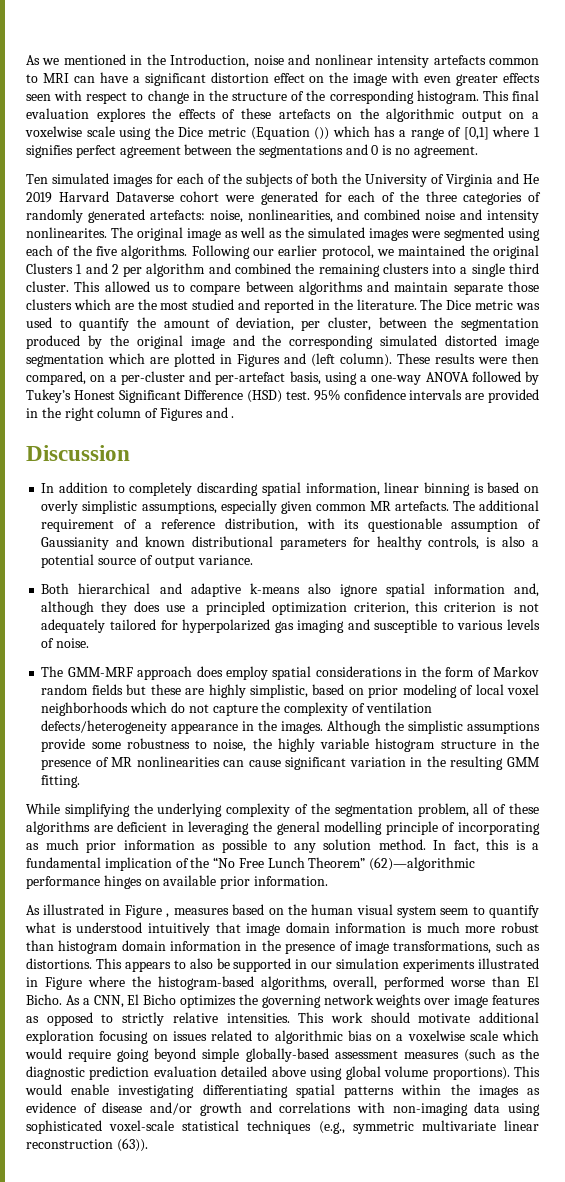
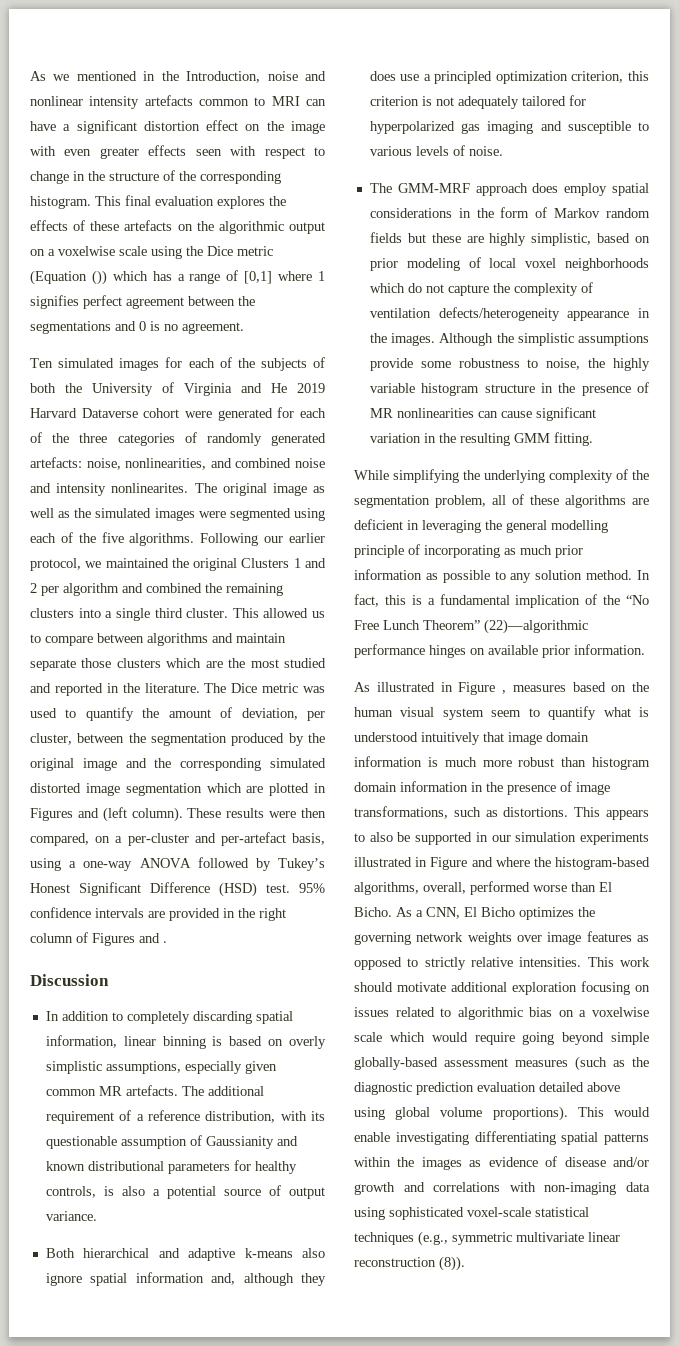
- In fact, this is a fundamental implication of the “No Free Lunch Theorem” (62)—algorithmic performance hinges on available prior information.
+ In fact, this is a fundamental implication of the “No Free Lunch Theorem” (22)—algorithmic performance hinges on available prior information.
- This appears to also be supported in our simulation experiments illustrated in Figure where the histogram-based algorithms, overall, performed worse than El Bicho.
+ This appears to also be supported in our simulation experiments illustrated in Figure and where the histogram-based algorithms, overall, performed worse than El Bicho.
- This would enable investigating differentiating spatial patterns within the images as evidence of disease and/or growth and correlations with non-imaging data using sophisticated voxel-scale statistical techniques (e.g., symmetric multivariate linear reconstruction (63)).
+ This would enable investigating differentiating spatial patterns within the images as evidence of disease and/or growth and correlations with non-imaging data using sophisticated voxel-scale statistical techniques (e.g., symmetric multivariate linear reconstruction (8)).

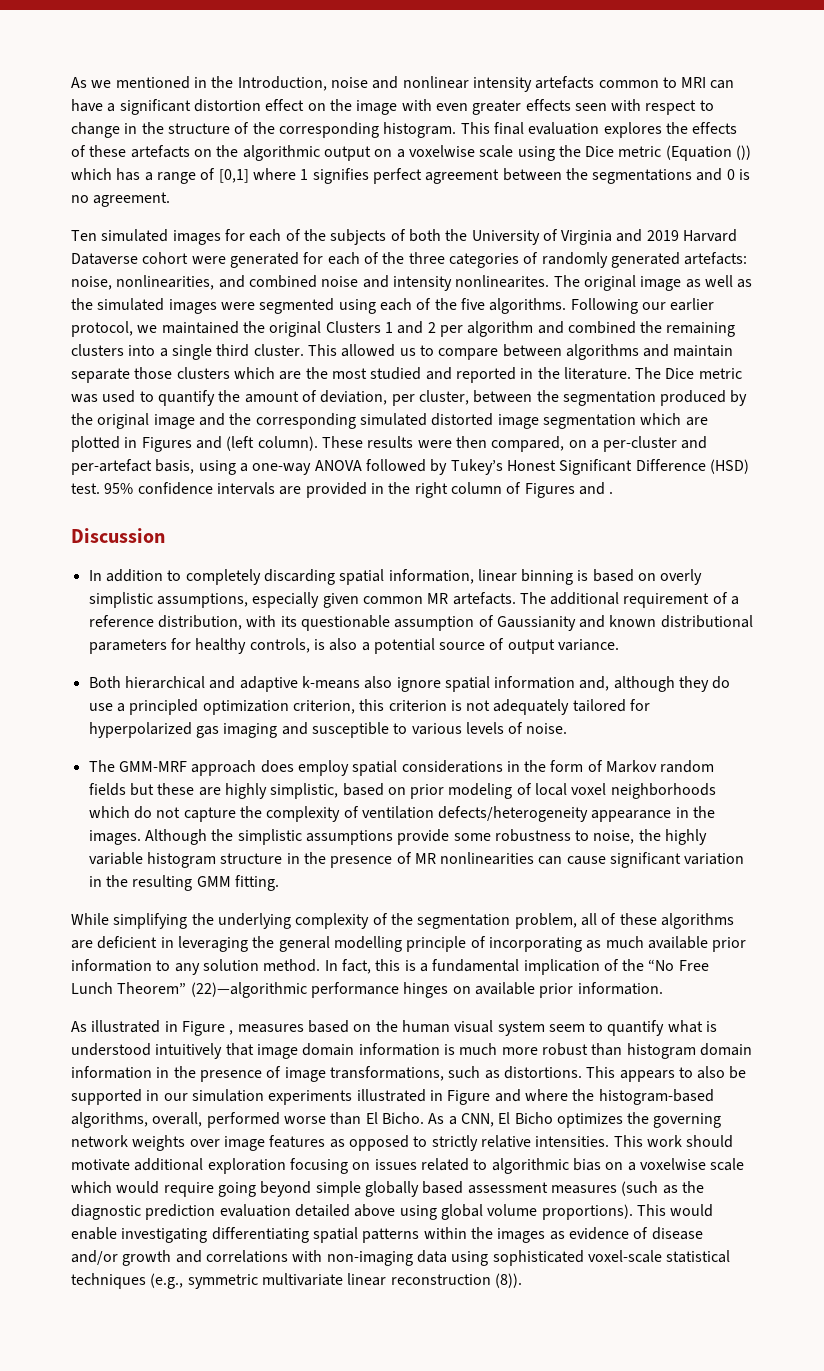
- Ten simulated images for each of the subjects of both the University of Virginia and He 2019 Harvard Dataverse cohort were generated for each of the three categories of randomly generated artefacts: noise, nonlinearities, and combined noise and intensity nonlinearites.
+ Ten simulated images for each of the subjects of both the University of Virginia and 2019 Harvard Dataverse cohort were generated for each of the three categories of randomly generated artefacts: noise, nonlinearities, and combined noise and intensity nonlinearites.
- Both hierarchical and adaptive k-means also ignore spatial information and, although they does use a principled optimization criterion, this criterion is not adequately tailored for hyperpolarized gas imaging and susceptible to various levels of noise.
+ Both hierarchical and adaptive k-means also ignore spatial information and, although they do use a principled optimization criterion, this criterion is not adequately tailored for hyperpolarized gas imaging and susceptible to various levels of noise.
- While simplifying the underlying complexity of the segmentation problem, all of these algorithms are deficient in leveraging the general modelling principle of incorporating as much prior information as possible to any solution method.
+ While simplifying the underlying complexity of the segmentation problem, all of these algorithms are deficient in leveraging the general modelling principle of incorporating as much available prior information to any solution method.
- This work should motivate additional exploration focusing on issues related to algorithmic bias on a voxelwise scale which would require going beyond simple globally-based assessment measures (such as the diagnostic prediction evaluation detailed above using global volume proportions).
+ This work should motivate additional exploration focusing on issues related to algorithmic bias on a voxelwise scale which would require going beyond simple globally based assessment measures (such as the diagnostic prediction evaluation detailed above using global volume proportions).

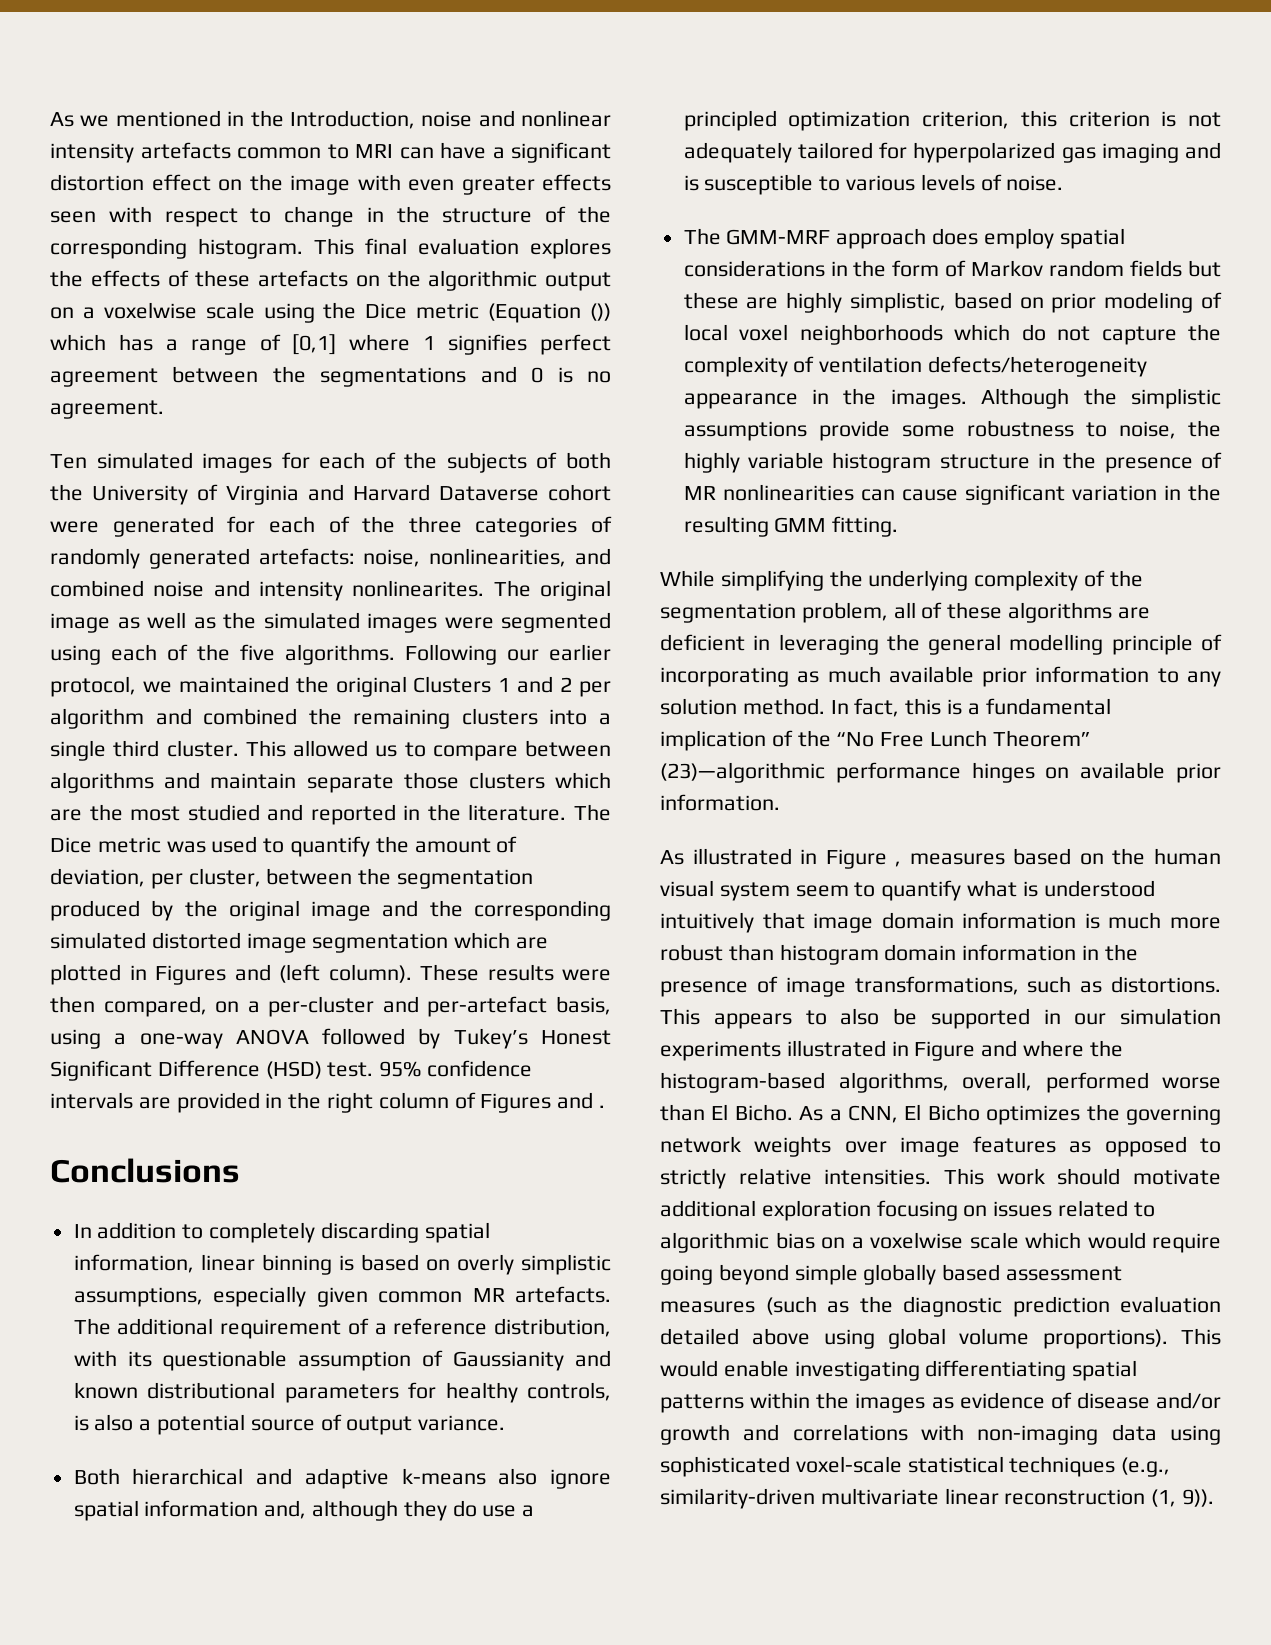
- Ten simulated images for each of the subjects of both the University of Virginia and 2019 Harvard Dataverse cohort were generated for each of the three categories of randomly generated artefacts: noise, nonlinearities, and combined noise and intensity nonlinearites.
+ Ten simulated images for each of the subjects of both the University of Virginia and Harvard Dataverse cohort were generated for each of the three categories of randomly generated artefacts: noise, nonlinearities, and combined noise and intensity nonlinearites.
- Discussion
+ Conclusions
- Both hierarchical and adaptive k-means also ignore spatial information and, although they do use a principled optimization criterion, this criterion is not adequately tailored for hyperpolarized gas imaging and susceptible to various levels of noise.
+ Both hierarchical and adaptive k-means also ignore spatial information and, although they do use a principled optimization criterion, this criterion is not adequately tailored for hyperpolarized gas imaging and is susceptible to various levels of noise.
- In fact, this is a fundamental implication of the “No Free Lunch Theorem” (22)—algorithmic performance hinges on available prior information.
+ In fact, this is a fundamental implication of the “No Free Lunch Theorem” (23)—algorithmic performance hinges on available prior information.
- This would enable investigating differentiating spatial patterns within the images as evidence of disease and/or growth and correlations with non-imaging data using sophisticated voxel-scale statistical techniques (e.g., symmetric multivariate linear reconstruction (8)).
+ This would enable investigating differentiating spatial patterns within the images as evidence of disease and/or growth and correlations with non-imaging data using sophisticated voxel-scale statistical techniques (e.g., similarity-driven multivariate linear reconstruction (1, 9)).

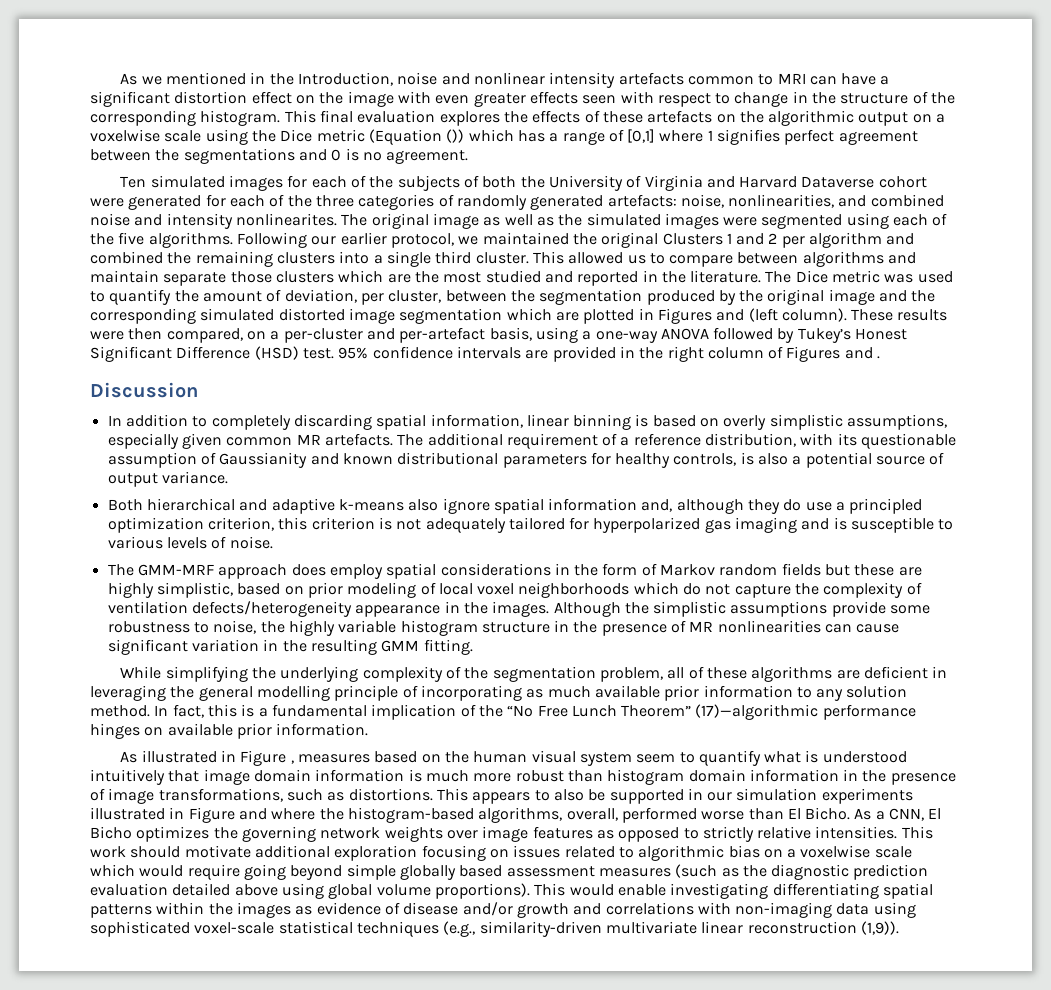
- Conclusions
+ Discussion
- In fact, this is a fundamental implication of the “No Free Lunch Theorem” (23)—algorithmic performance hinges on available prior information.
+ In fact, this is a fundamental implication of the “No Free Lunch Theorem” (17)—algorithmic performance hinges on available prior information.
- This would enable investigating differentiating spatial patterns within the images as evidence of disease and/or growth and correlations with non-imaging data using sophisticated voxel-scale statistical techniques (e.g., similarity-driven multivariate linear reconstruction (1, 9)).
+ This would enable investigating differentiating spatial patterns within the images as evidence of disease and/or growth and correlations with non-imaging data using sophisticated voxel-scale statistical techniques (e.g., similarity-driven multivariate linear reconstruction (1,9)).

